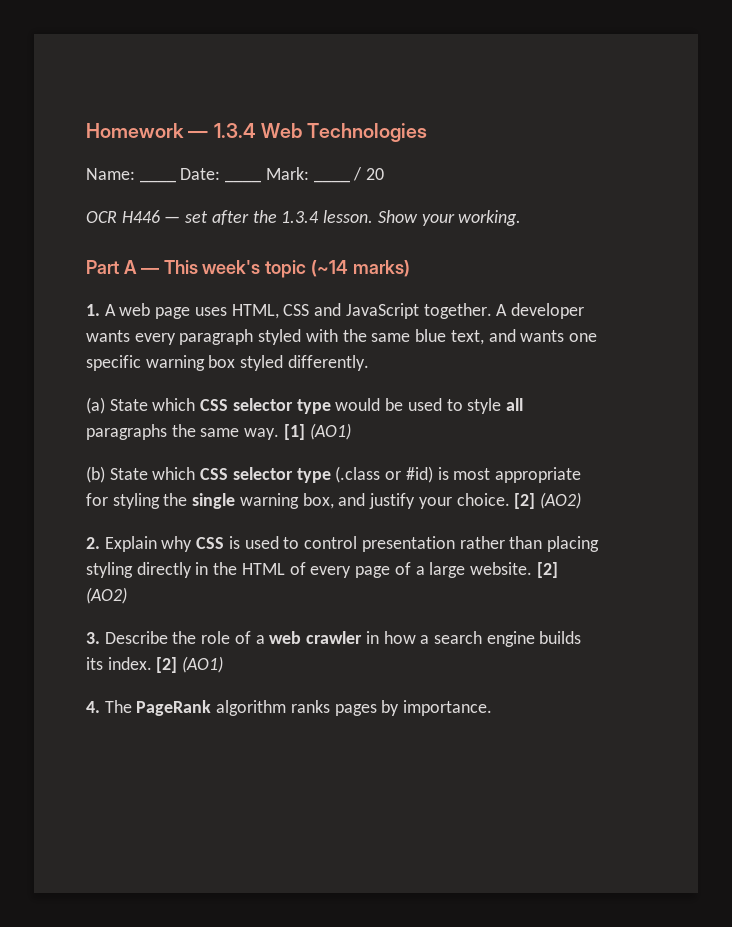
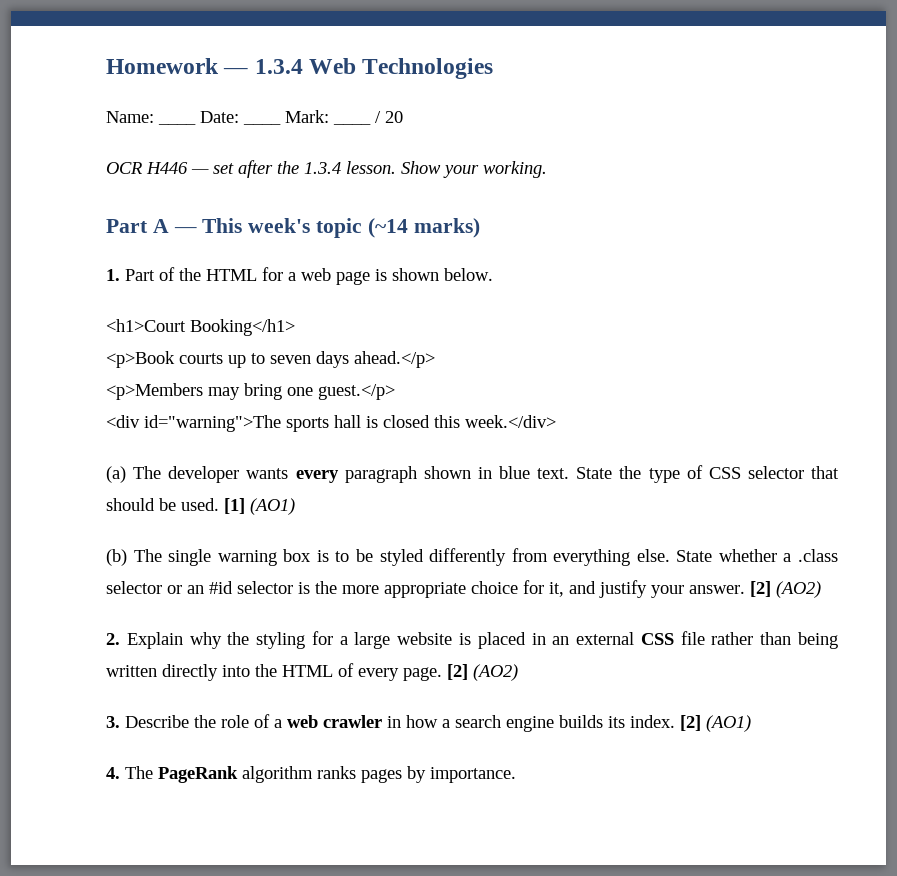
- 1. A web page uses HTML, CSS and JavaScript together. A developer wants every paragraph styled with the same blue text, and wants one specific warning box styled differently.
- (a) State which CSS selector type would be used to style all paragraphs the same way. [1] (AO1)
- (b) State which CSS selector type (.class or #id) is most appropriate for styling the single warning box, and justify your choice.
+ 1. Part of the HTML for a web page is shown below.
+ <h1>Court Booking</h1>
+ <p>Book courts up to seven days ahead.</p>
+ <p>Members may bring one guest.</p>
+ <div id="warning">The sports hall is closed this week.</div>
+ (a) The developer wants every paragraph shown in blue text. State the type of CSS selector that should be used. [1] (AO1)
+ (b) The single warning box is to be styled differently from everything else. State whether a .class selector or an #id selector is the more appropriate choice for it, and justify your answer.
- 2. Explain why CSS is used to control presentation rather than placing styling directly in the HTML of every page of a large website.
+ 2. Explain why the styling for a large website is placed in an external CSS file rather than being written directly into the HTML of every page.

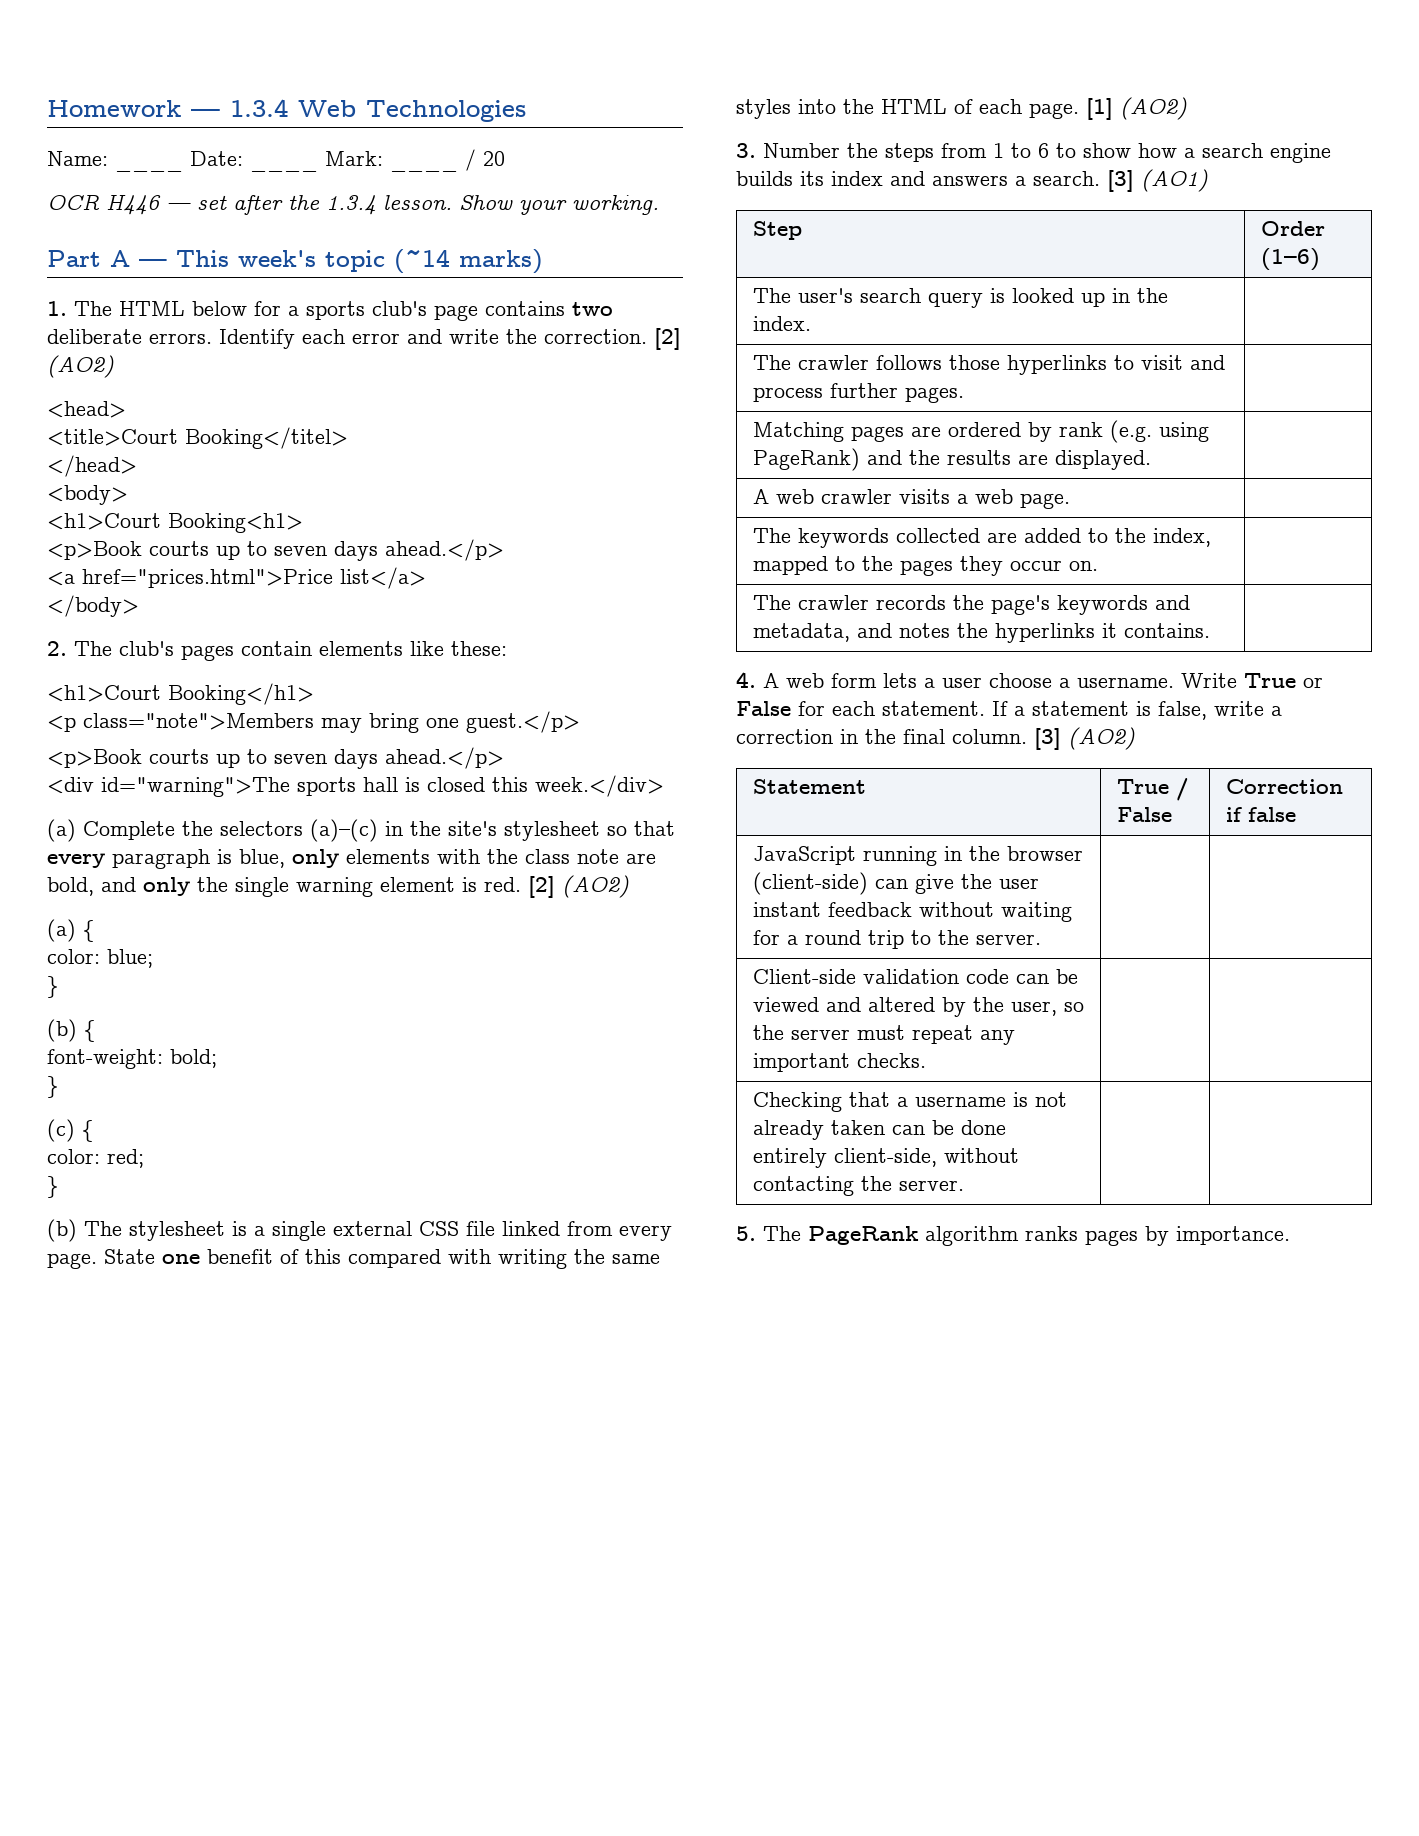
- 1. Part of the HTML for a web page is shown below.
+ 1. The HTML below for a sports club's page contains two deliberate errors. Identify each error and write the correction. [2] (AO2)
+ <head>
+ <title>Court Booking</titel>
+ </head>
+ <body>
+ <h1>Court Booking<h1>
+ <p>Book courts up to seven days ahead.</p>
+ <a href="prices.html">Price list</a>
+ </body>
+ 2. The club's pages contain elements like these:
  <h1>Court Booking</h1>
+ <p class="note">Members may bring one guest.</p>
  <p>Book courts up to seven days ahead.</p>
- <p>Members may bring one guest.</p>
- (a) The developer wants every paragraph shown in blue text. State the type of CSS selector that should be used. [1] (AO1)
- (b) The single warning box is to be styled differently from everything else. State whether a .class selector or an #id selector is the more appropriate choice for it, and justify your answer. [2] (AO2)
- 2. Explain why the styling for a large website is placed in an external CSS file rather than being written directly into the HTML of every page. [2] (AO2)
+ (a) Complete the selectors (a)–(c) in the site's stylesheet so that every paragraph is blue, only elements with the class note are bold, and only the single warning element is red. [2] (AO2)
+ (a) {
+ color: blue;
+ }
+ (b) {
+ font-weight: bold;
+ }
+ (c) {
+ color: red;
+ }
+ (b) The stylesheet is a single external CSS file linked from every page. State one benefit of this compared with writing the same styles into the HTML of each page. [1] (AO2)
- 3. Describe the role of a web crawler in how a search engine builds its index. [2] (AO1)
- 4. The PageRank algorithm ranks pages by importance.
+ 3. Number the steps from 1 to 6 to show how a search engine builds its index and answers a search. [3] (AO1)
+ Step | Order (1–6)
+ The user's search query is looked up in the index. |
+ The crawler follows those hyperlinks to visit and process further pages. |
+ Matching pages are ordered by rank (e.g. using PageRank) and the results are displayed. |
+ A web crawler visits a web page. |
+ The keywords collected are added to the index, mapped to the pages they occur on. |
+ The crawler records the page's keywords and metadata, and notes the hyperlinks it contains. |
+ 4. A web form lets a user choose a username. Write True or False for each statement. If a statement is false, write a correction in the final column. [3] (AO2)
+ Statement | True / False | Correction if false
+ JavaScript running in the browser (client-side) can give the user instant feedback without waiting for a round trip to the server. | |
+ Client-side validation code can be viewed and altered by the user, so the server must repeat any important checks. | |
+ Checking that a username is not already taken can be done entirely client-side, without contacting the server. | |
+ 5. The PageRank algorithm ranks pages by importance.

